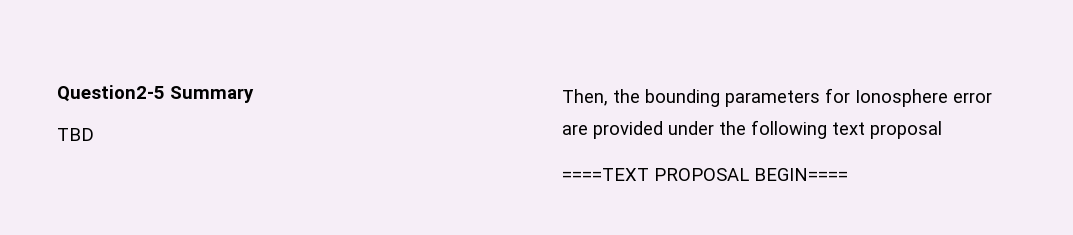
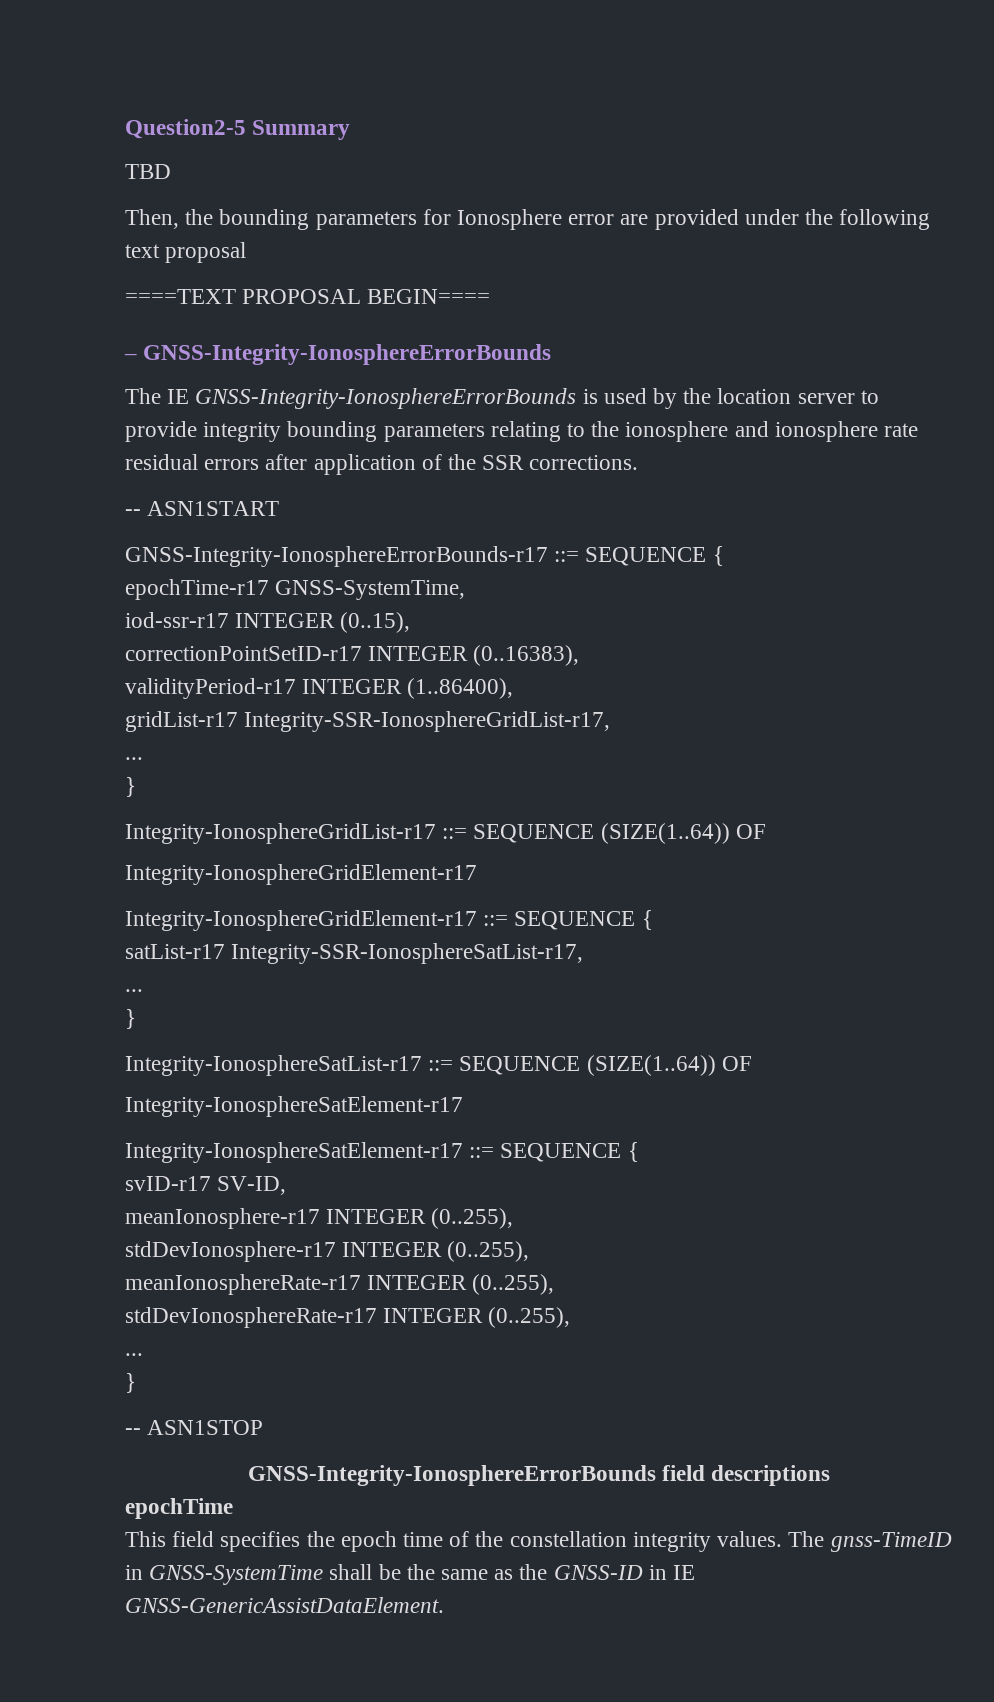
+ – GNSS-Integrity-IonosphereErrorBounds
+ The IE GNSS-Integrity-IonosphereErrorBounds is used by the location server to provide integrity bounding parameters relating to the ionosphere and ionosphere rate residual errors after application of the SSR corrections.
+ -- ASN1START
+ GNSS-Integrity-IonosphereErrorBounds-r17 ::= SEQUENCE {
+ epochTime-r17 GNSS-SystemTime,
+ iod-ssr-r17 INTEGER (0..15),
+ correctionPointSetID-r17 INTEGER (0..16383),
+ validityPeriod-r17 INTEGER (1..86400),
+ gridList-r17 Integrity-SSR-IonosphereGridList-r17,
+ ...
+ }
+ Integrity-IonosphereGridList-r17 ::= SEQUENCE (SIZE(1..64)) OF
+ Integrity-IonosphereGridElement-r17
+ Integrity-IonosphereGridElement-r17 ::= SEQUENCE {
+ satList-r17 Integrity-SSR-IonosphereSatList-r17,
+ ...
+ }
+ Integrity-IonosphereSatList-r17 ::= SEQUENCE (SIZE(1..64)) OF
+ Integrity-IonosphereSatElement-r17
+ Integrity-IonosphereSatElement-r17 ::= SEQUENCE {
+ svID-r17 SV-ID,
+ meanIonosphere-r17 INTEGER (0..255),
+ stdDevIonosphere-r17 INTEGER (0..255),
+ meanIonosphereRate-r17 INTEGER (0..255),
+ stdDevIonosphereRate-r17 INTEGER (0..255),
+ ...
+ }
+ -- ASN1STOP
+ GNSS-Integrity-IonosphereErrorBounds field descriptions
+ epochTime
+ This field specifies the epoch time of the constellation integrity values. The gnss-TimeID in GNSS-SystemTime shall be the same as the GNSS-ID in IE GNSS-GenericAssistDataElement.

